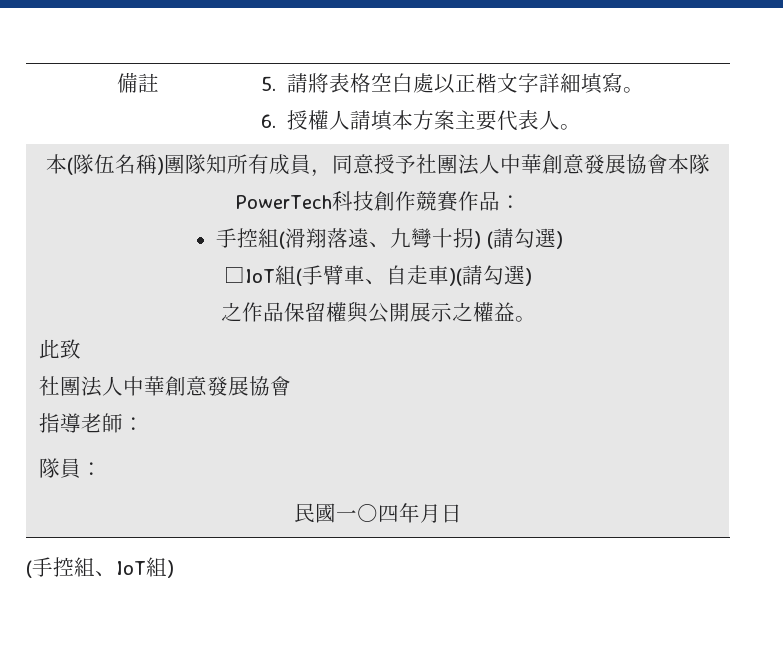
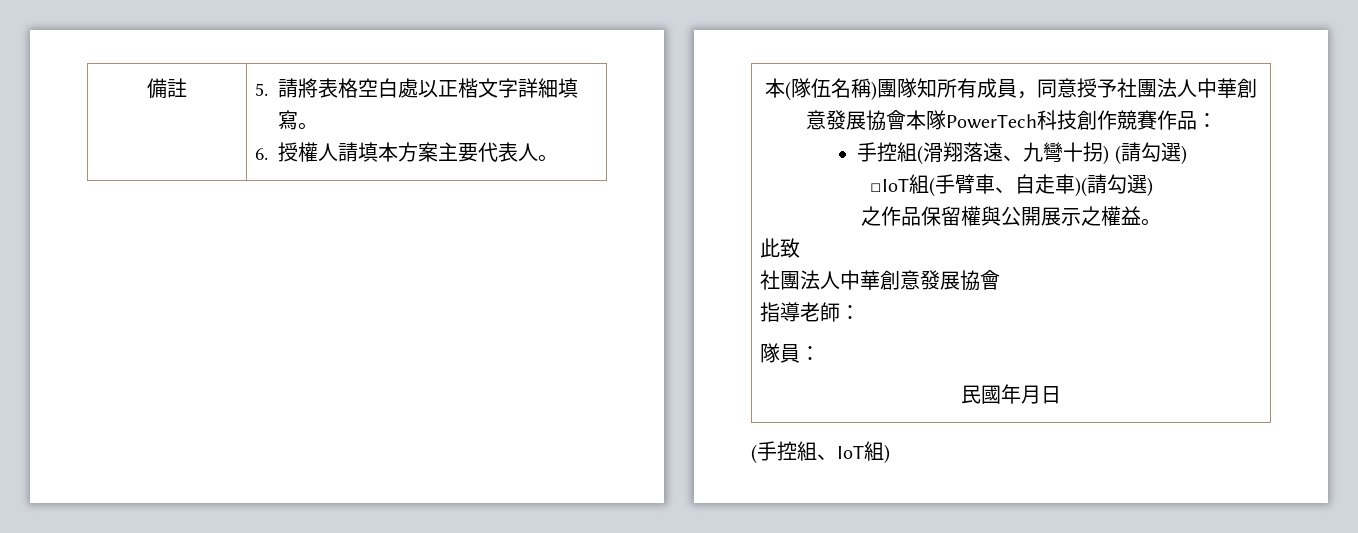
- 民國一○四年月日
+ 民國年月日

